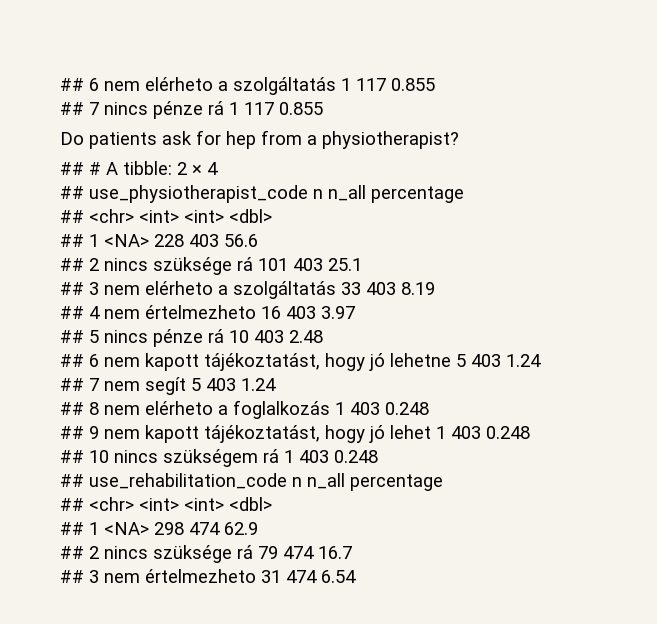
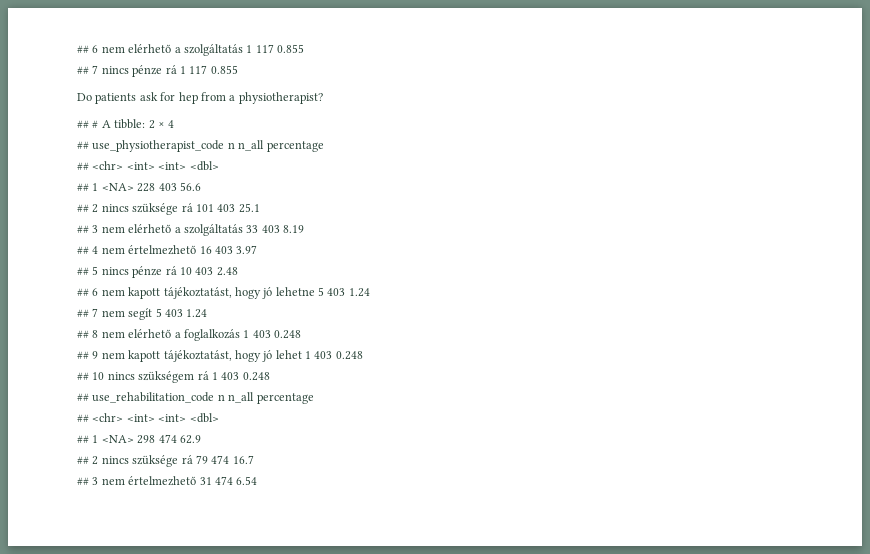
- ## 6 nem elérheto a szolgáltatás 1 117 0.855
+ ## 6 nem elérhető a szolgáltatás 1 117 0.855
- ## 3 nem elérheto a szolgáltatás 33 403 8.19
+ ## 3 nem elérhető a szolgáltatás 33 403 8.19
- ## 4 nem értelmezheto 16 403 3.97
+ ## 4 nem értelmezhető 16 403 3.97
- ## 8 nem elérheto a foglalkozás 1 403 0.248
+ ## 8 nem elérhető a foglalkozás 1 403 0.248
- ## 3 nem értelmezheto 31 474 6.54
+ ## 3 nem értelmezhető 31 474 6.54

